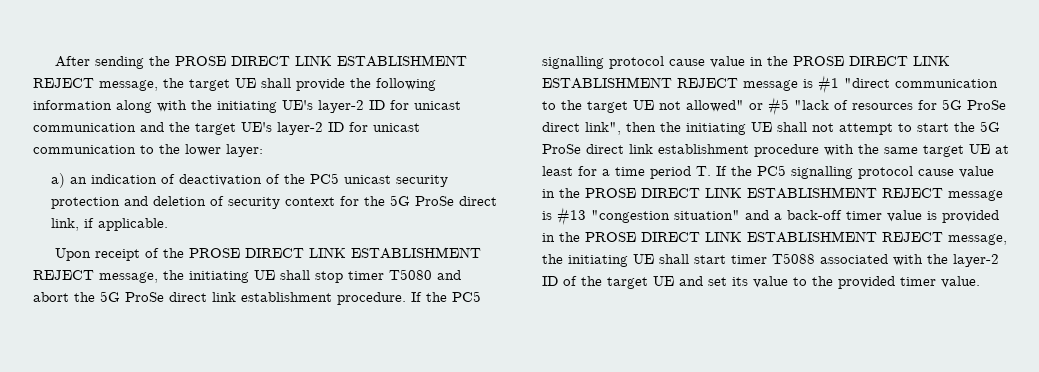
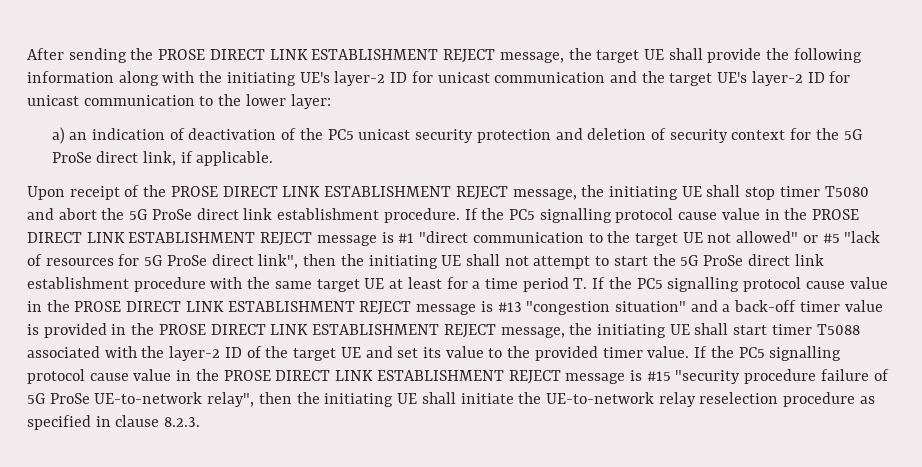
+ If the PC5 signalling protocol cause value in the PROSE DIRECT LINK ESTABLISHMENT REJECT message is #15 "security procedure failure of 5G ProSe UE-to-network relay", then the initiating UE shall initiate the UE-to-network relay reselection procedure as specified in clause 8.2.3.

